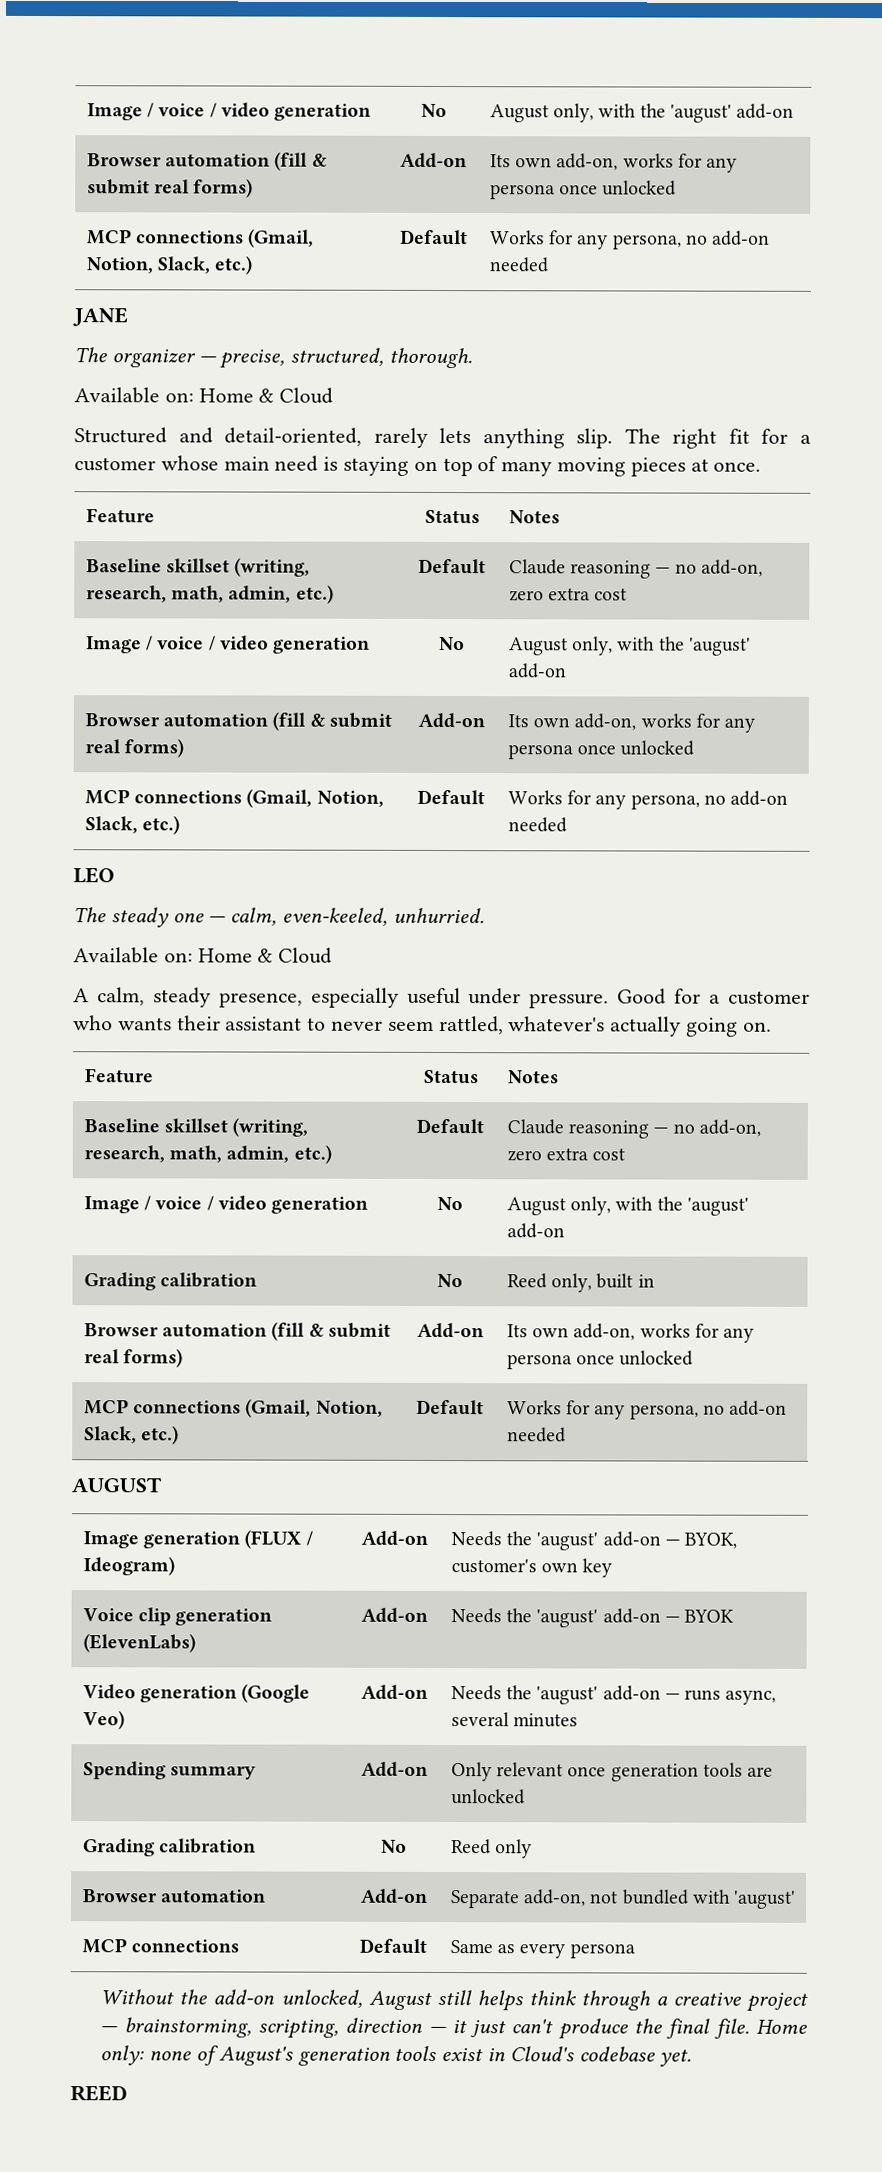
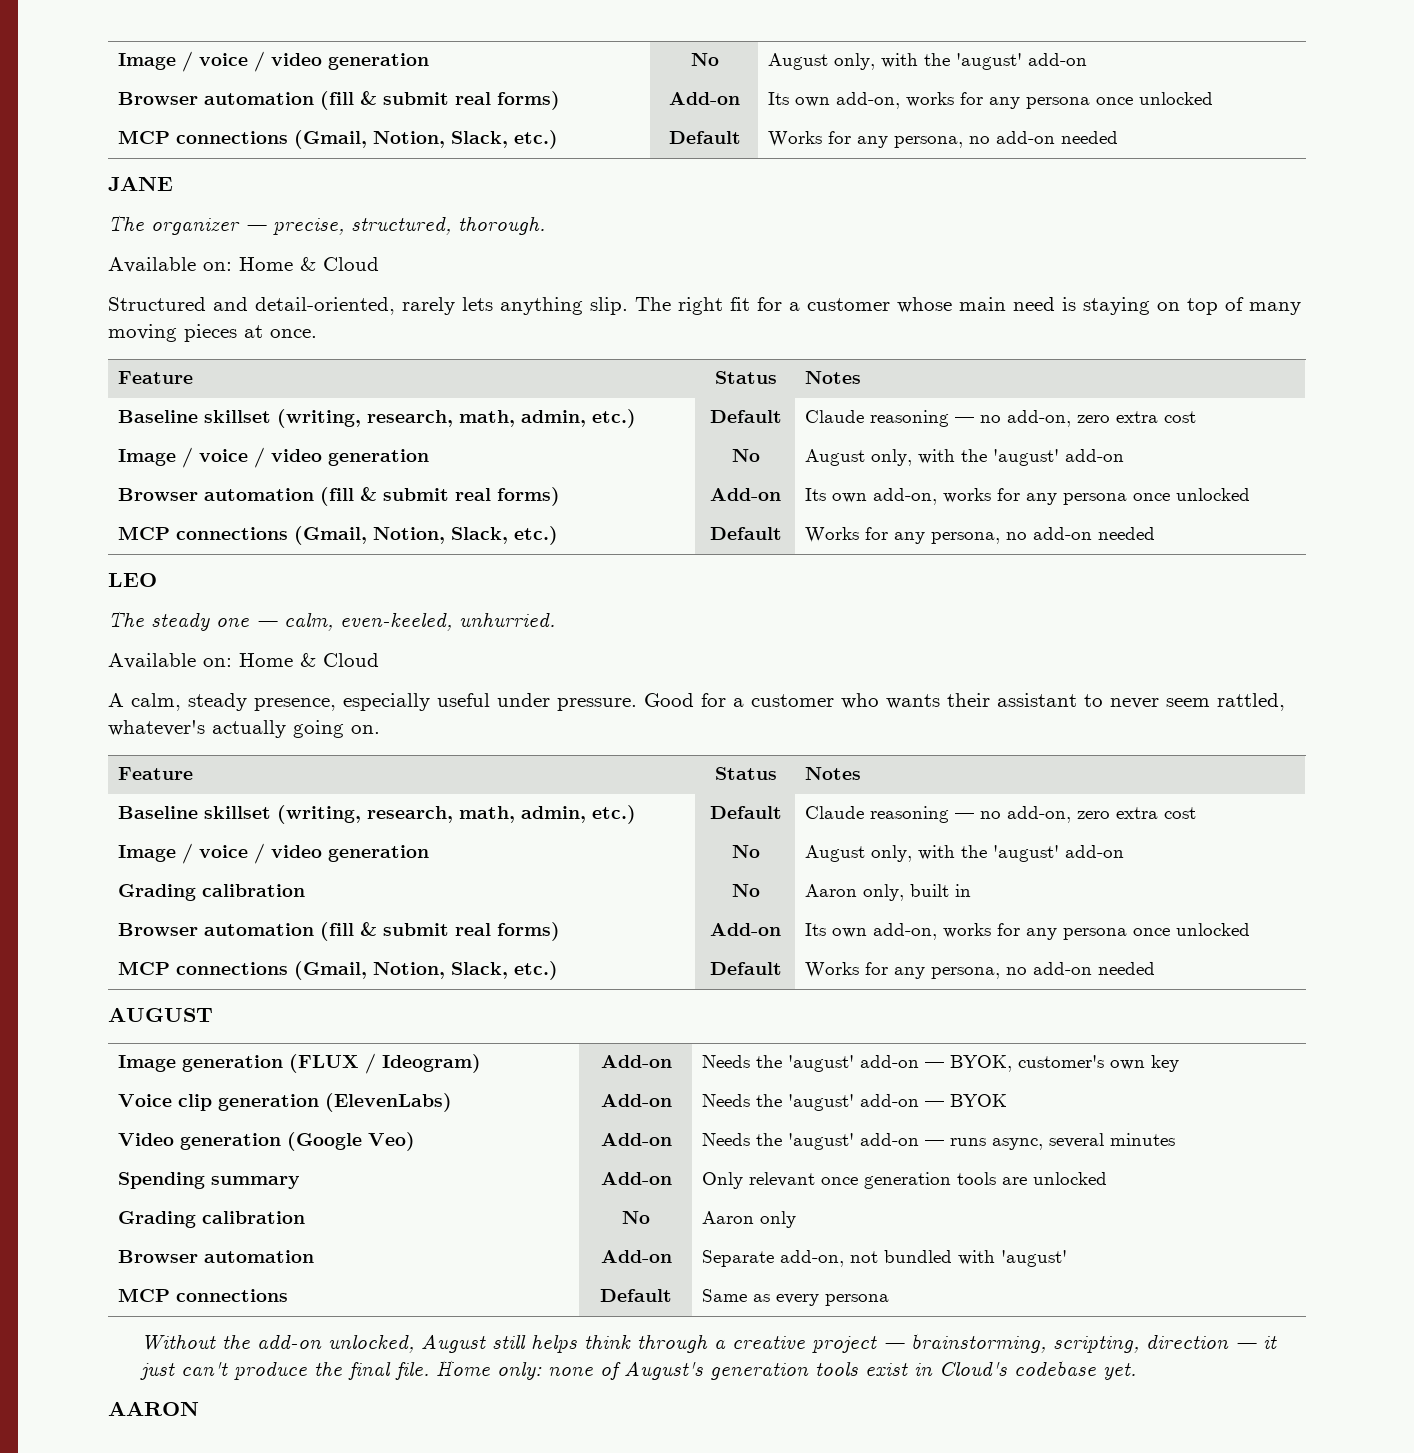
- Grading calibration | No | Reed only, built in
+ Grading calibration | No | Aaron only, built in
- Grading calibration | No | Reed only
+ Grading calibration | No | Aaron only
- REED
+ AARON

